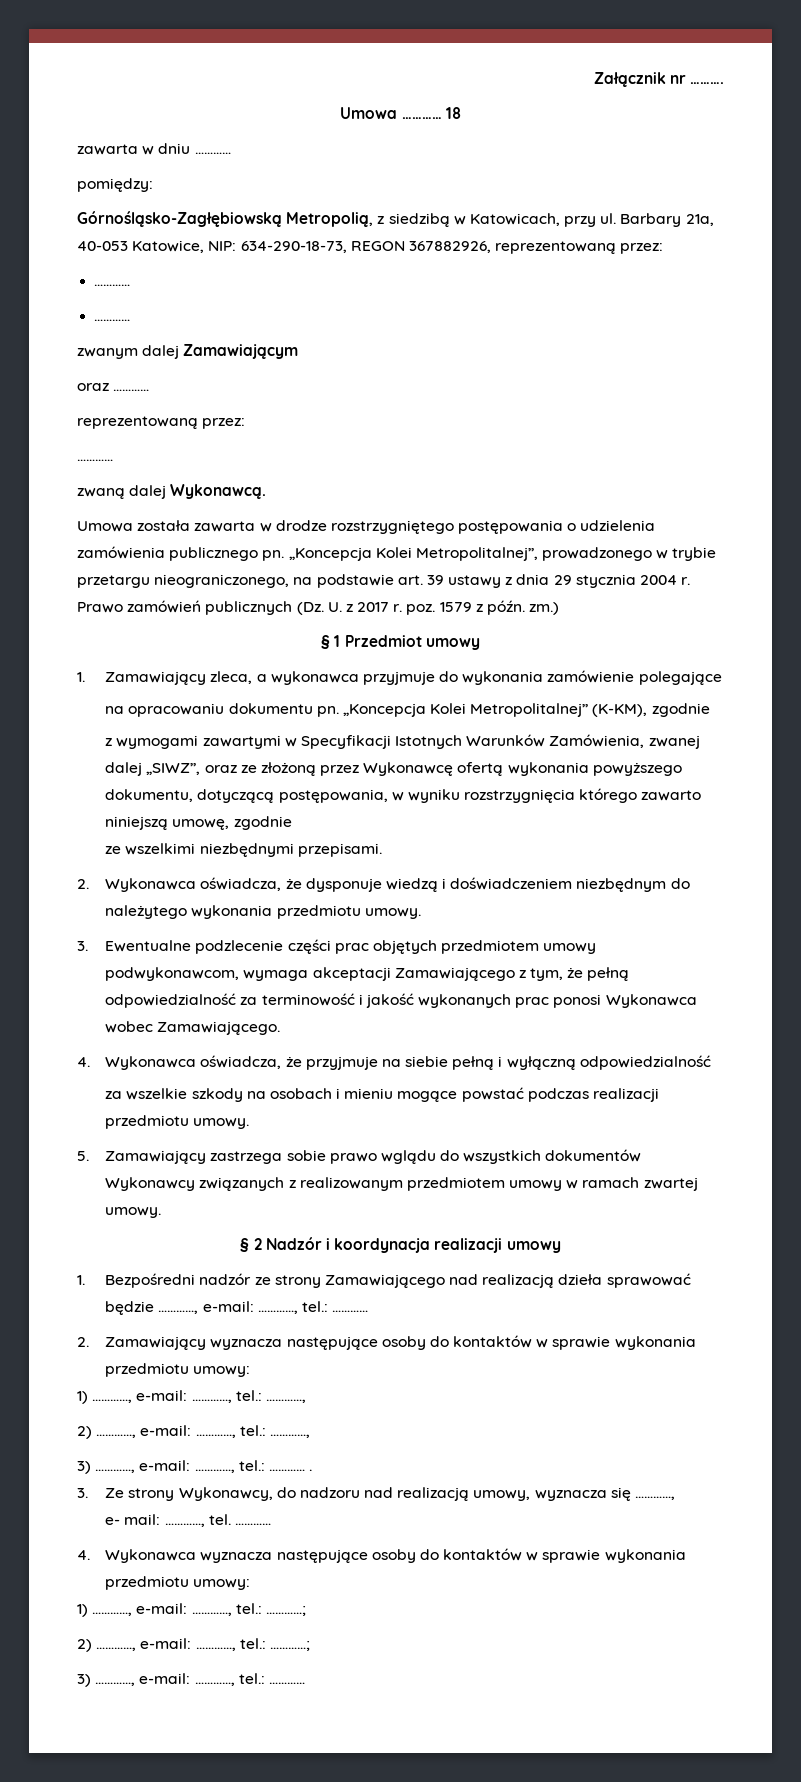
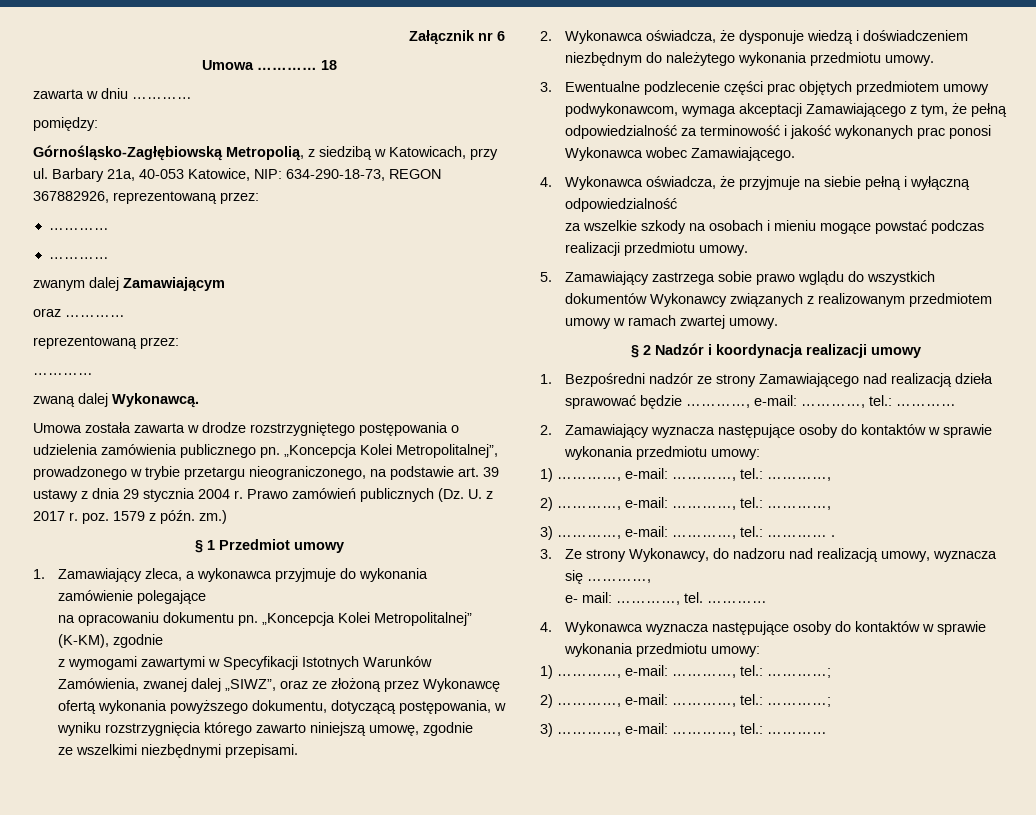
- Załącznik nr ……….
+ Załącznik nr 6

